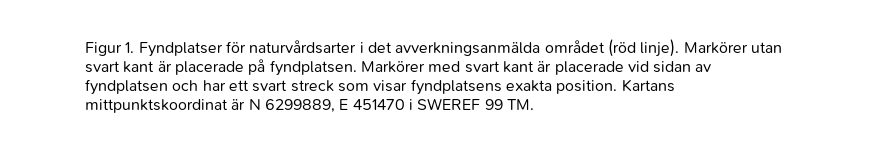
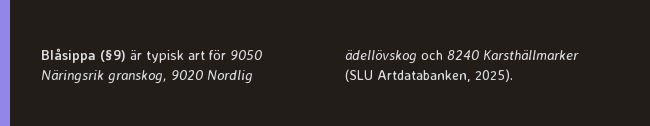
- Figur 1. Fyndplatser för naturvårdsarter i det avverkningsanmälda området (röd linje). Markörer utan svart kant är placerade på fyndplatsen. Markörer med svart kant är placerade vid sidan av fyndplatsen och har ett svart streck som visar fyndplatsens exakta position. Kartans mittpunktskoordinat är N 6299889, E 451470 i SWEREF 99 TM.
+ Blåsippa (§9) är typisk art för 9050 Näringsrik granskog, 9020 Nordlig ädellövskog och 8240 Karsthällmarker (SLU Artdatabanken, 2025).

